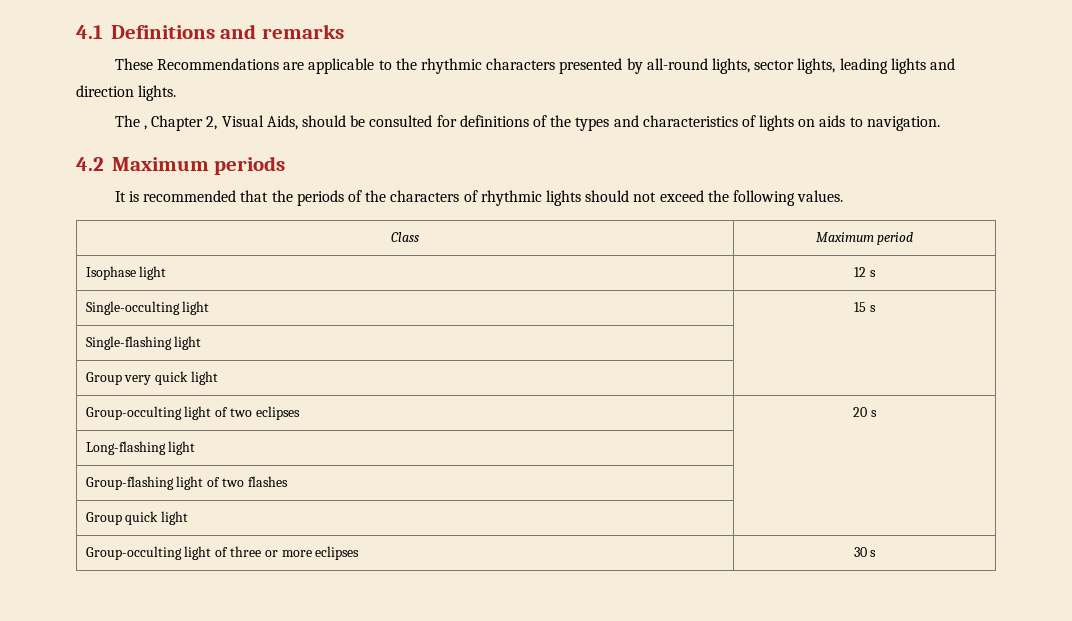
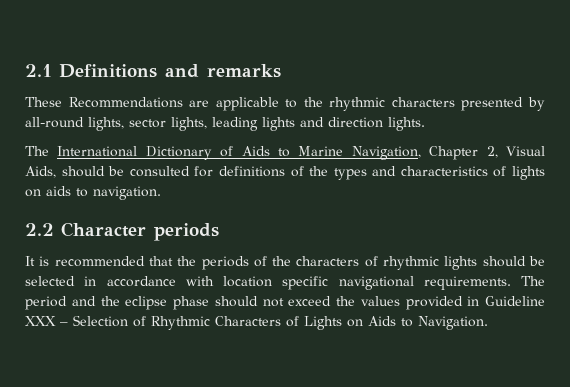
- 4.1 Definitions and remarks
+ 2.1 Definitions and remarks
- The , Chapter 2, Visual Aids, should be consulted for definitions of the types and characteristics of lights on aids to navigation.
+ The International Dictionary of Aids to Marine Navigation, Chapter 2, Visual Aids, should be consulted for definitions of the types and characteristics of lights on aids to navigation.
- 4.2 Maximum periods
+ 2.2 Character periods
- It is recommended that the periods of the characters of rhythmic lights should not exceed the following values.
- Class | Maximum period
- Isophase light | 12 s
- Single-occulting light | 15 s
- Single-flashing light |
- Group very quick light |
- Group-occulting light of two eclipses | 20 s
- Long-flashing light |
- Group-flashing light of two flashes |
- Group quick light |
- Group-occulting light of three or more eclipses | 30 s
+ It is recommended that the periods of the characters of rhythmic lights should be selected in accordance with location specific navigational requirements. The period and the eclipse phase should not exceed the values provided in Guideline XXX – Selection of Rhythmic Characters of Lights on Aids to Navigation.

